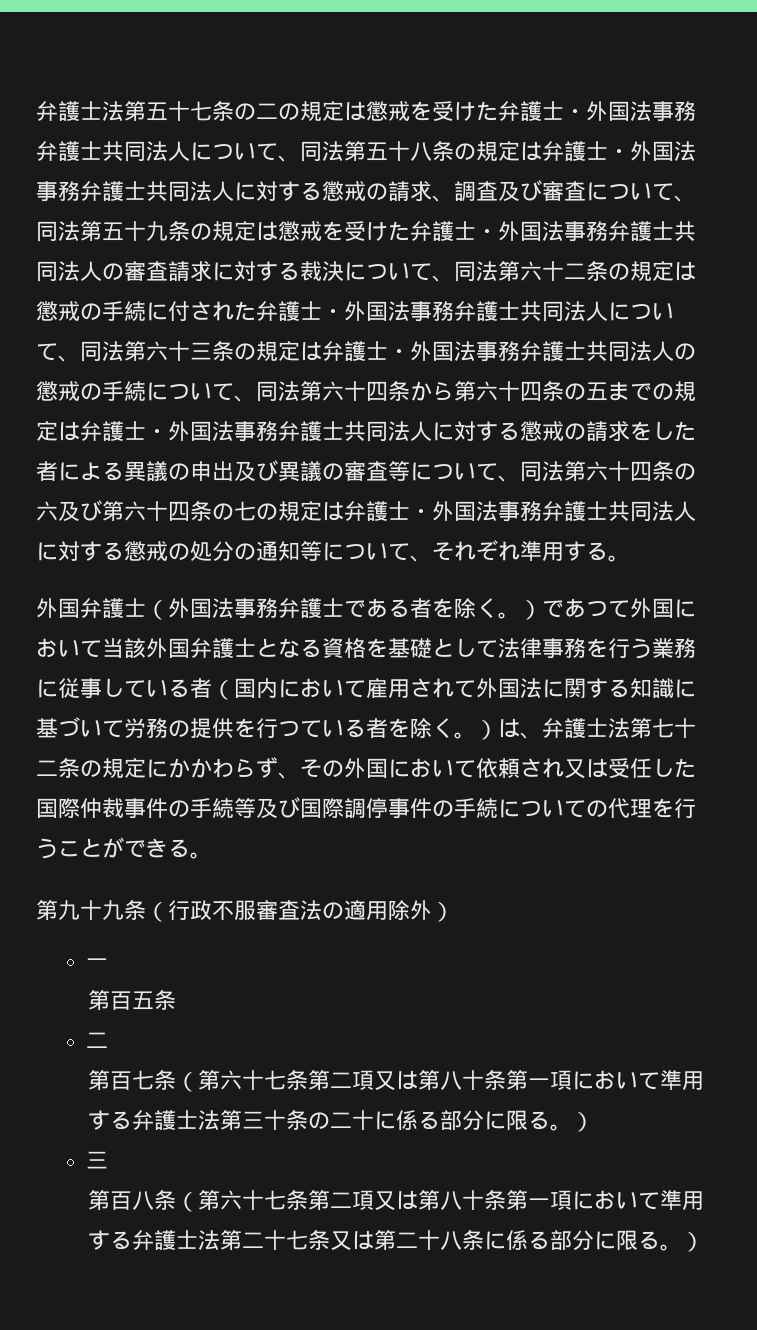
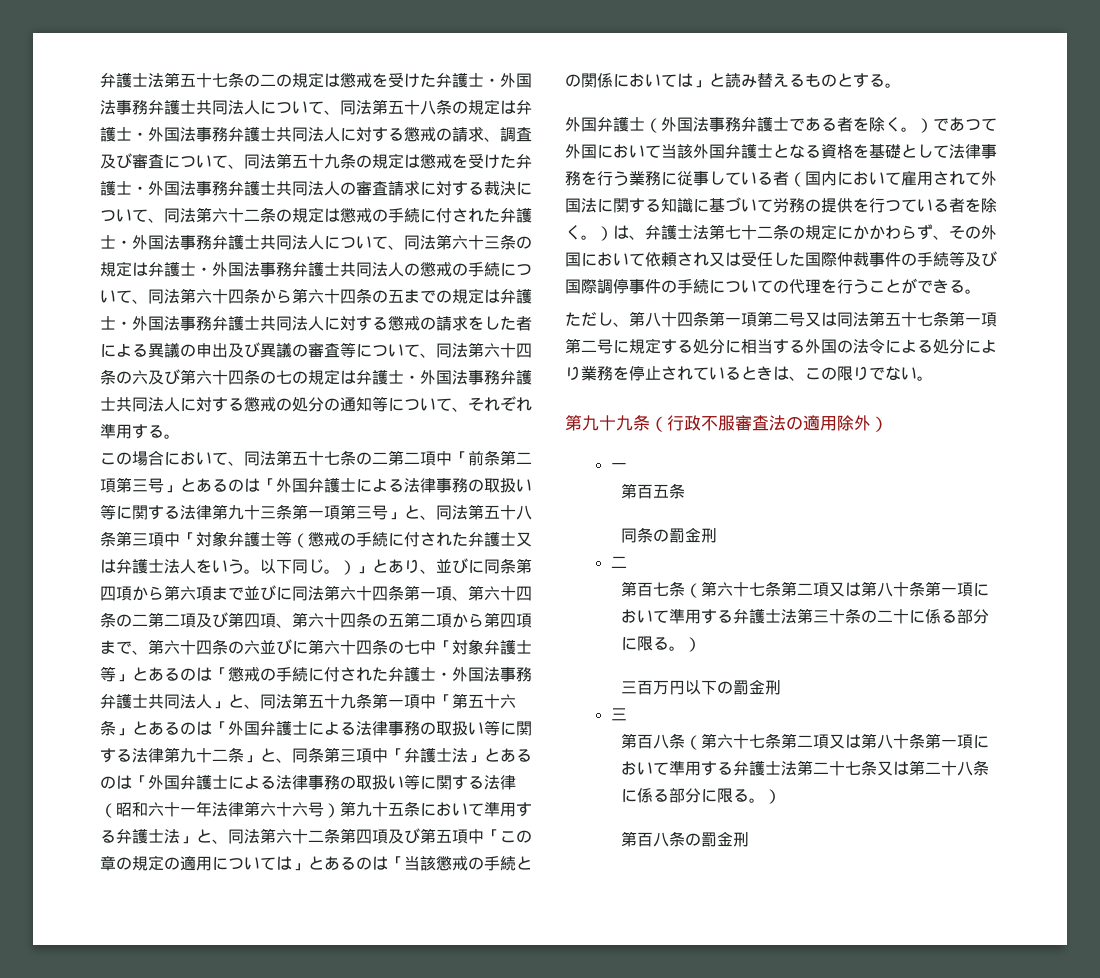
+ この場合において、同法第五十七条の二第二項中「前条第二項第三号」とあるのは「外国弁護士による法律事務の取扱い等に関する法律第九十三条第一項第三号」と、同法第五十八条第三項中「対象弁護士等（懲戒の手続に付された弁護士又は弁護士法人をいう。以下同じ。）」とあり、並びに同条第四項から第六項まで並びに同法第六十四条第一項、第六十四条の二第二項及び第四項、第六十四条の五第二項から第四項まで、第六十四条の六並びに第六十四条の七中「対象弁護士等」とあるのは「懲戒の手続に付された弁護士・外国法事務弁護士共同法人」と、同法第五十九条第一項中「第五十六条」とあるのは「外国弁護士による法律事務の取扱い等に関する法律第九十二条」と、同条第三項中「弁護士法」とあるのは「外国弁護士による法律事務の取扱い等に関する法律（昭和六十一年法律第六十六号）第九十五条において準用する弁護士法」と、同法第六十二条第四項及び第五項中「この章の規定の適用については」とあるのは「当該懲戒の手続との関係においては」と読み替えるものとする。
+ ただし、第八十四条第一項第二号又は同法第五十七条第一項第二号に規定する処分に相当する外国の法令による処分により業務を停止されているときは、この限りでない。
+ 同条の罰金刑
+ 三百万円以下の罰金刑
+ 第百八条の罰金刑

